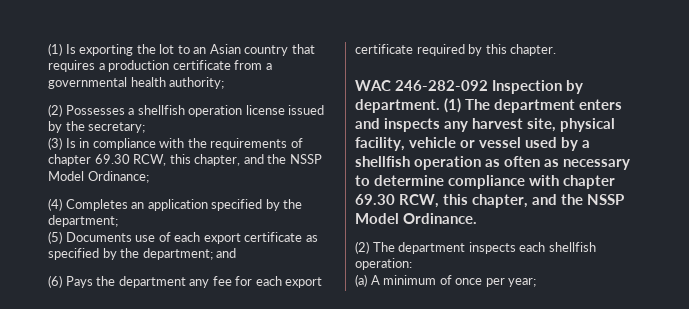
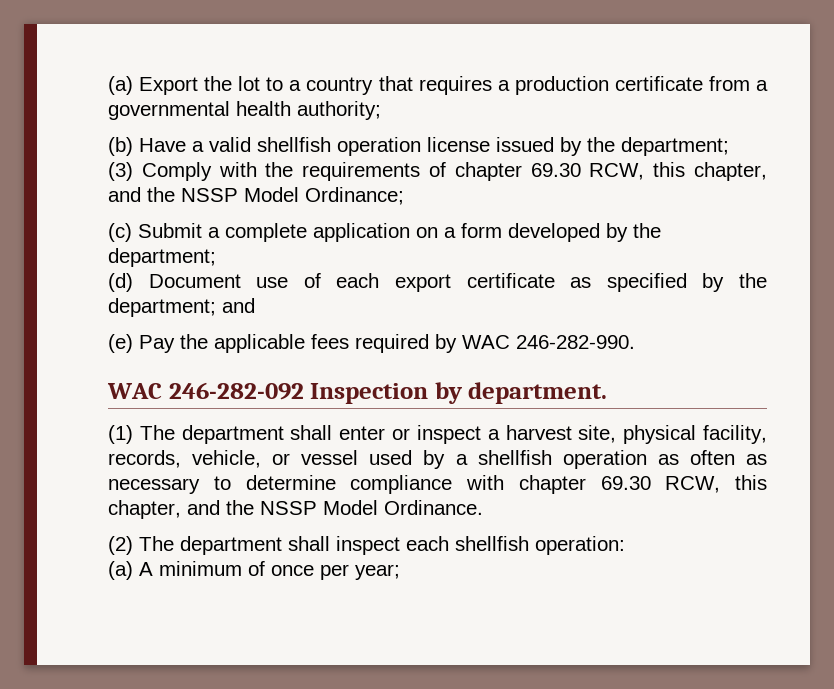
- (1) Is exporting the lot to an Asian country that requires a production certificate from a governmental health authority;
+ (a) Export the lot to a country that requires a production certificate from a governmental health authority;
- (2) Possesses a shellfish operation license issued by the secretary;
+ (b) Have a valid shellfish operation license issued by the department;
- (3) Is in compliance with the requirements of chapter 69.30 RCW, this chapter, and the NSSP Model Ordinance;
+ (3) Comply with the requirements of chapter 69.30 RCW, this chapter, and the NSSP Model Ordinance;
- (4) Completes an application specified by the department;
- (5) Documents use of each export certificate as specified by the department; and
+ (c) Submit a complete application on a form developed by the department;
+ (d) Document use of each export certificate as specified by the department; and
- (6) Pays the department any fee for each export certificate required by this chapter.
+ (e) Pay the applicable fees required by WAC 246-282-990.
- WAC 246-282-092 Inspection by department. (1) The department enters and inspects any harvest site, physical facility, vehicle or vessel used by a shellfish operation as often as necessary to determine compliance with chapter 69.30 RCW, this chapter, and the NSSP Model Ordinance.
+ WAC 246-282-092 Inspection by department.
+ (1) The department shall enter or inspect a harvest site, physical facility, records, vehicle, or vessel used by a shellfish operation as often as necessary to determine compliance with chapter 69.30 RCW, this chapter, and the NSSP Model Ordinance.
- (2) The department inspects each shellfish operation:
+ (2) The department shall inspect each shellfish operation:

